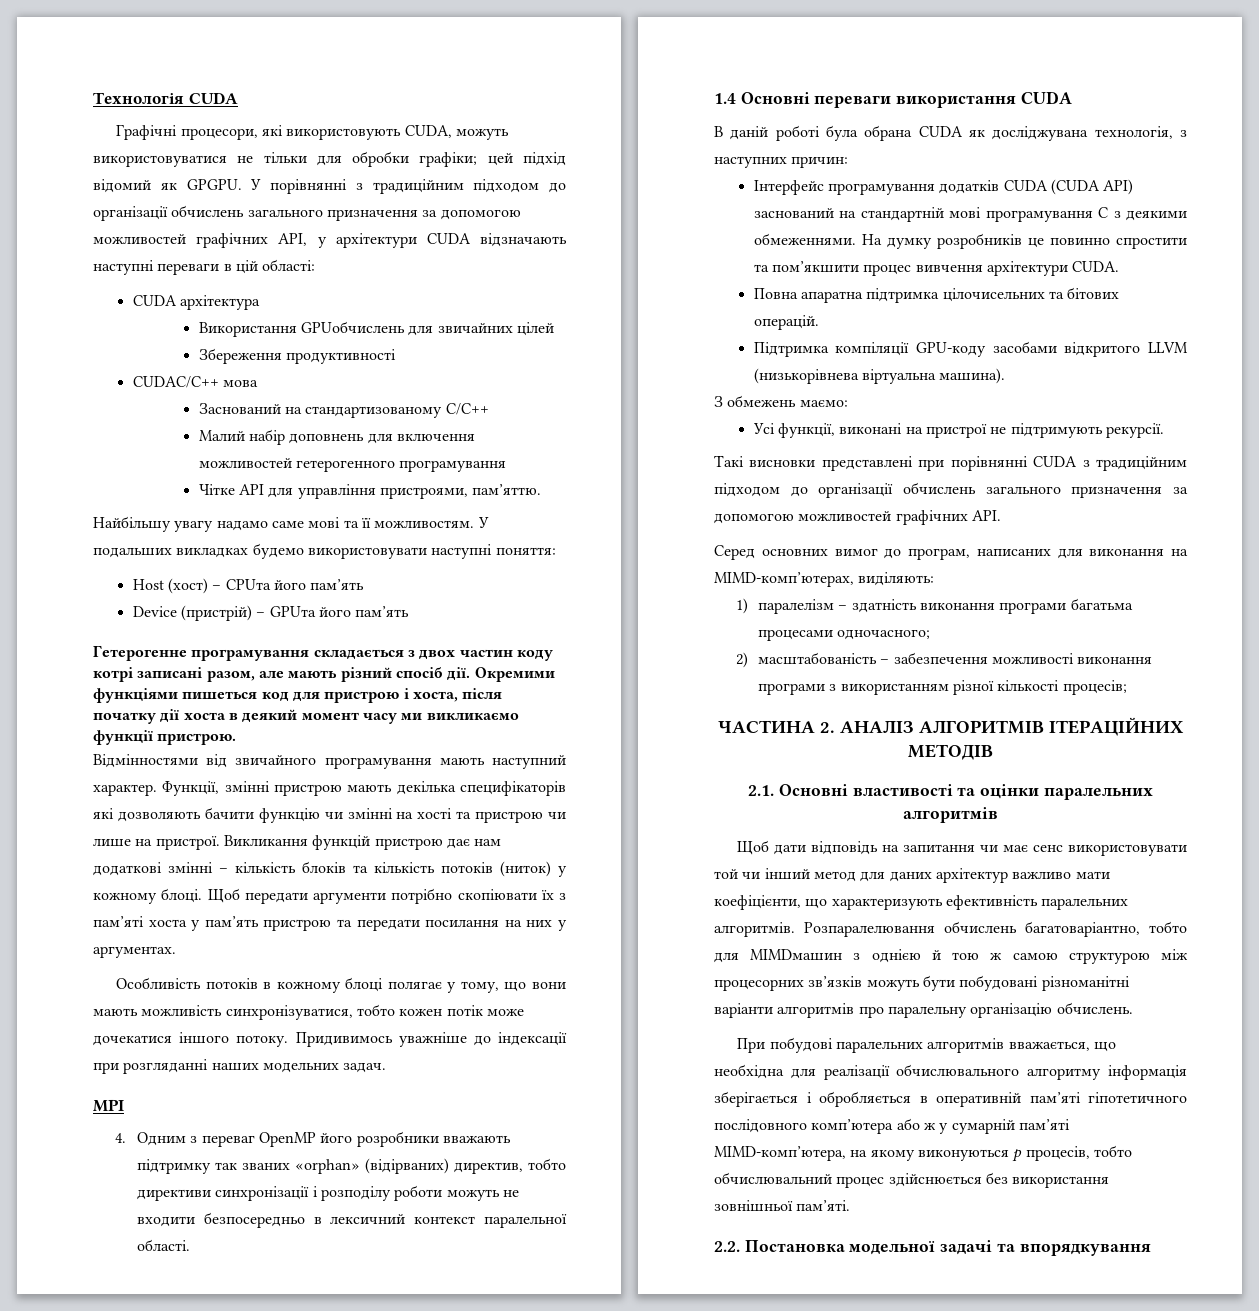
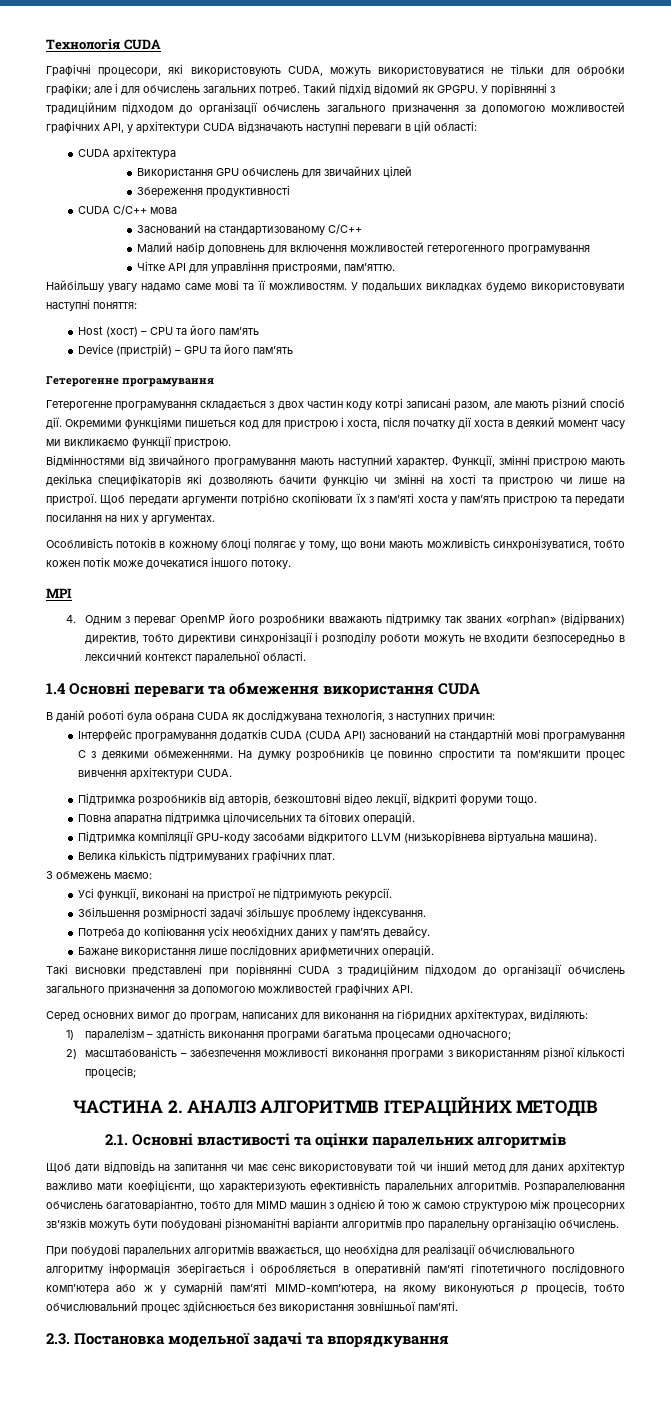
- Графічні процесори, які використовують CUDA, можуть використовуватися не тільки для обробки графіки; цей підхід відомий як GPGPU.
+ Графічні процесори, які використовують CUDA, можуть використовуватися не тільки для обробки графіки; але і для обчислень загальних потреб. Такий підхід відомий як GPGPU.
- Використання GPUобчислень для звичайних цілей
+ Використання GPU обчислень для звичайних цілей
- CUDAC/C++ мова
+ CUDA C/C++ мова
- Host (хост) – CPUта його пам’ять
+ Host (хост) – CPU та його пам’ять
- Device (пристрій) – GPUта його пам’ять
+ Device (пристрій) – GPU та його пам’ять
+ Гетерогенне програмування
- Викликання функцій пристрою дає нам додаткові змінні – кількість блоків та кількість потоків (ниток) у кожному блоці.
- Придивимось уважніше до індексації при розгляданні наших модельних задач.
- 1.4 Основні переваги використання CUDA
+ 1.4 Основні переваги та обмеження використання CUDA
+ Підтримка розробників від авторів, безкоштовні відео лекції, відкриті форуми тощо.
+ Велика кількість підтримуваних графічних плат.
+ Збільшення розмірності задачі збільшує проблему індексування.
+ Потреба до копіювання усіх необхідних даних у пам’ять девайсу.
+ Бажане використання лише послідовних арифметичних операцій.
- Серед основних вимог до програм, написаних для виконання на MIMD-комп’ютерах, виділяють:
+ Серед основних вимог до програм, написаних для виконання на гібридних архітектурах, виділяють:
- Розпаралелювання обчислень багатоваріантно, тобто для MIMDмашин з однією й тою ж самою структурою між процесорних зв’язків можуть бути побудовані різноманітні варіанти алгоритмів про паралельну організацію обчислень.
+ Розпаралелювання обчислень багатоваріантно, тобто для MIMD машин з однією й тою ж самою структурою між процесорних зв’язків можуть бути побудовані різноманітні варіанти алгоритмів про паралельну організацію обчислень.
- 2.2. Постановка модельної задачі та впорядкування
+ 2.3. Постановка модельної задачі та впорядкування

